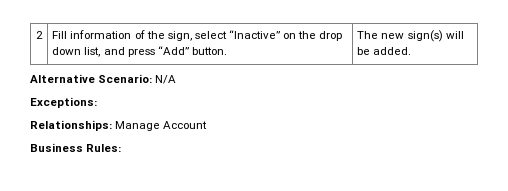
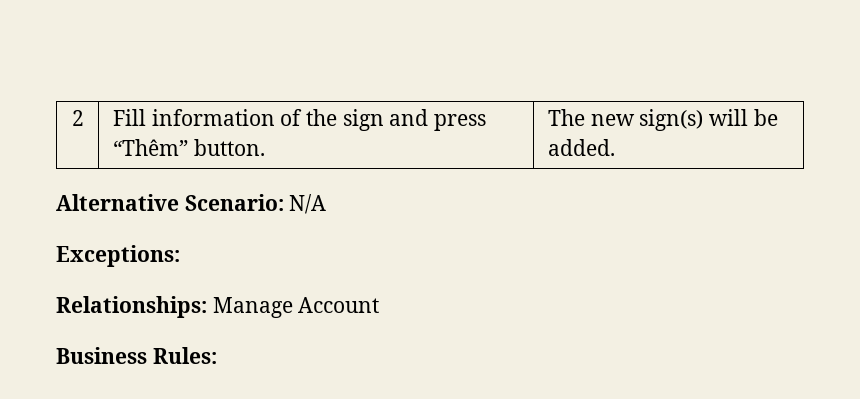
- 2 | Fill information of the sign, select “Inactive” on the drop down list, and press “Add” button. | The new sign(s) will be added.
+ 2 | Fill information of the sign and press “Thêm” button. | The new sign(s) will be added.

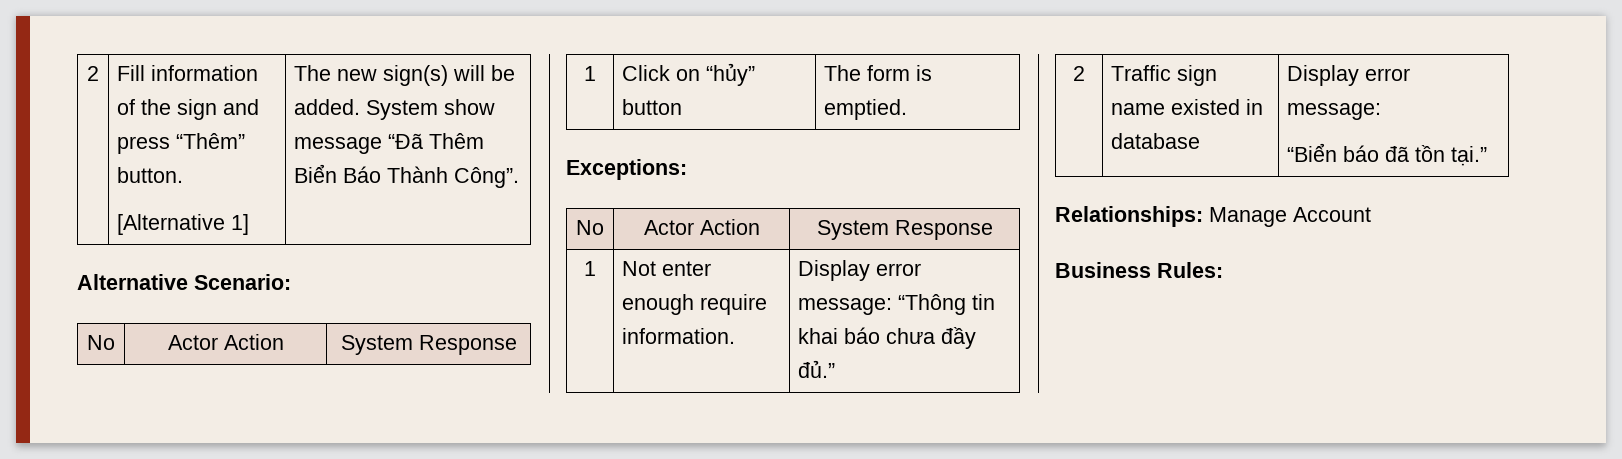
- 2 | Fill information of the sign and press “Thêm” button. | The new sign(s) will be added.
- Alternative Scenario: N/A
+ 2 | Fill information of the sign and press “Thêm” button.
+ [Alternative 1] | The new sign(s) will be added. System show message “Đã Thêm Biển Báo Thành Công”.
+ Alternative Scenario:
+ No | Actor Action | System Response
+ 1 | Click on “hủy” button | The form is emptied.
  Exceptions:
+ No | Actor Action | System Response
+ 1 | Not enter enough require information. | Display error message: “Thông tin khai báo chưa đầy đủ.”
+ 2 | Traffic sign name existed in database | Display error message:
+ “Biển báo đã tồn tại.”

